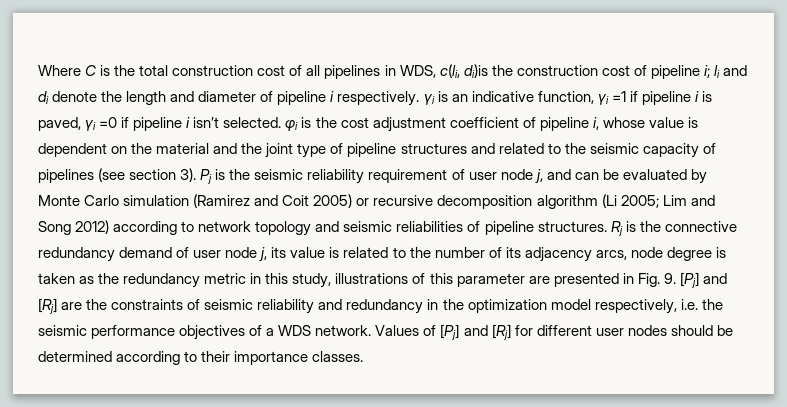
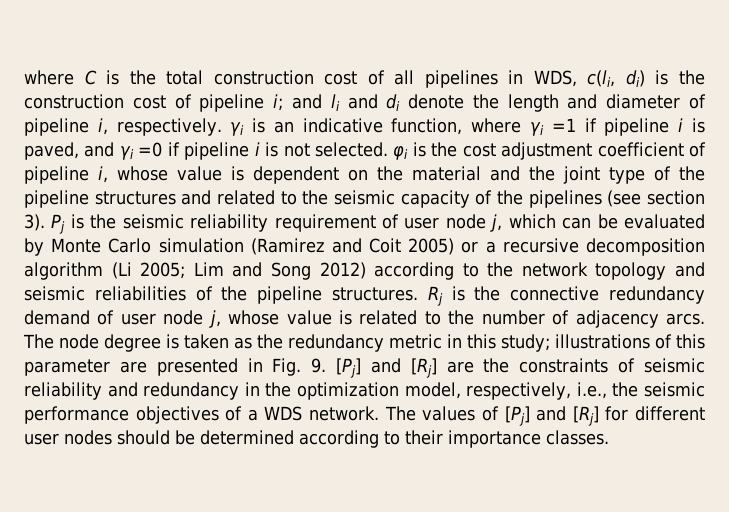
- Where C is the total construction cost of all pipelines in WDS, c(li, di)is the construction cost of pipeline i;
+ where C is the total construction cost of all pipelines in WDS, c(li, di) is the construction cost of pipeline i;
- li and di denote the length and diameter of pipeline i respectively. γi is an indicative function, γi =1 if pipeline i is paved, γi =0 if pipeline i isn’t selected. φi is the cost adjustment coefficient of pipeline i, whose value is dependent on the material and the joint type of pipeline structures and related to the seismic capacity of pipelines (see section 3).
+ and li and di denote the length and diameter of pipeline i, respectively. γi is an indicative function, where γi =1 if pipeline i is paved, and γi =0 if pipeline i is not selected. φi is the cost adjustment coefficient of pipeline i, whose value is dependent on the material and the joint type of the pipeline structures and related to the seismic capacity of the pipelines (see section 3).
- Pj is the seismic reliability requirement of user node j, and can be evaluated by Monte Carlo simulation (Ramirez and Coit 2005) or recursive decomposition algorithm (Li 2005; Lim and Song 2012) according to network topology and seismic reliabilities of pipeline structures.
+ Pj is the seismic reliability requirement of user node j, which can be evaluated by Monte Carlo simulation (Ramirez and Coit 2005) or a recursive decomposition algorithm (Li 2005; Lim and Song 2012) according to the network topology and seismic reliabilities of the pipeline structures.
- Rj is the connective redundancy demand of user node j, its value is related to the number of its adjacency arcs, node degree is taken as the redundancy metric in this study, illustrations of this parameter are presented in Fig. 9. [Pj] and [Rj] are the constraints of seismic reliability and redundancy in the optimization model respectively, i.e. the seismic performance objectives of a WDS network.
+ Rj is the connective redundancy demand of user node j, whose value is related to the number of adjacency arcs. The node degree is taken as the redundancy metric in this study; illustrations of this parameter are presented in Fig. 9. [Pj] and [Rj] are the constraints of seismic reliability and redundancy in the optimization model, respectively, i.e., the seismic performance objectives of a WDS network.
- Values of [Pj] and [Rj] for different user nodes should be determined according to their importance classes.
+ The values of [Pj] and [Rj] for different user nodes should be determined according to their importance classes.

